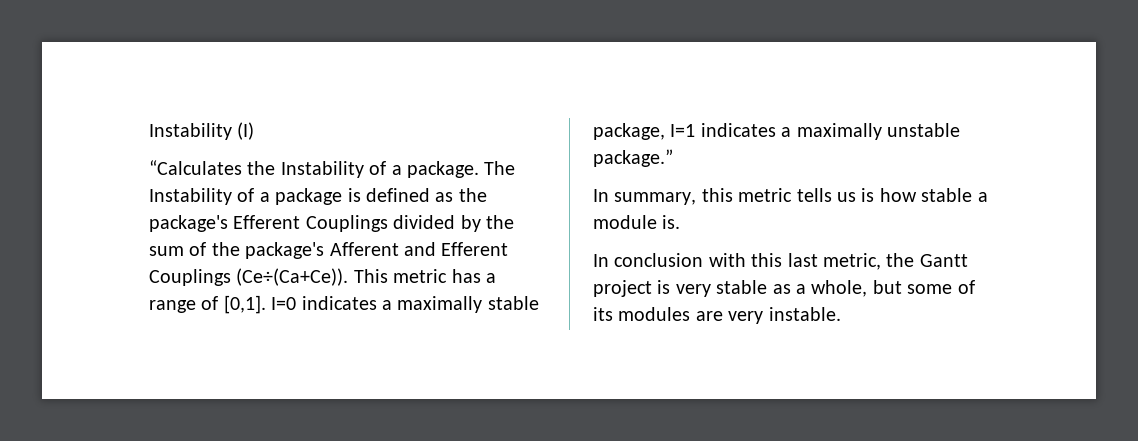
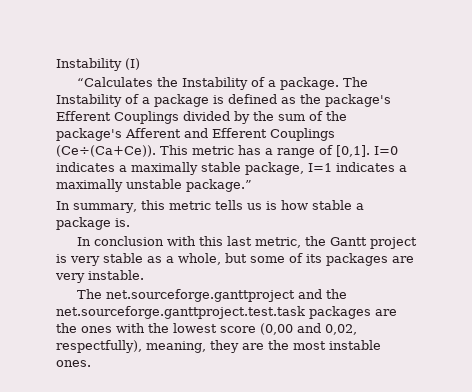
- In summary, this metric tells us is how stable a module is.
+ In summary, this metric tells us is how stable a package is.
- In conclusion with this last metric, the Gantt project is very stable as a whole, but some of its modules are very instable.
+ In conclusion with this last metric, the Gantt project is very stable as a whole, but some of its packages are very instable.
+ The net.sourceforge.ganttproject and the net.sourceforge.ganttproject.test.task packages are the ones with the lowest score (0,00 and 0,02, respectfully), meaning, they are the most instable ones.

